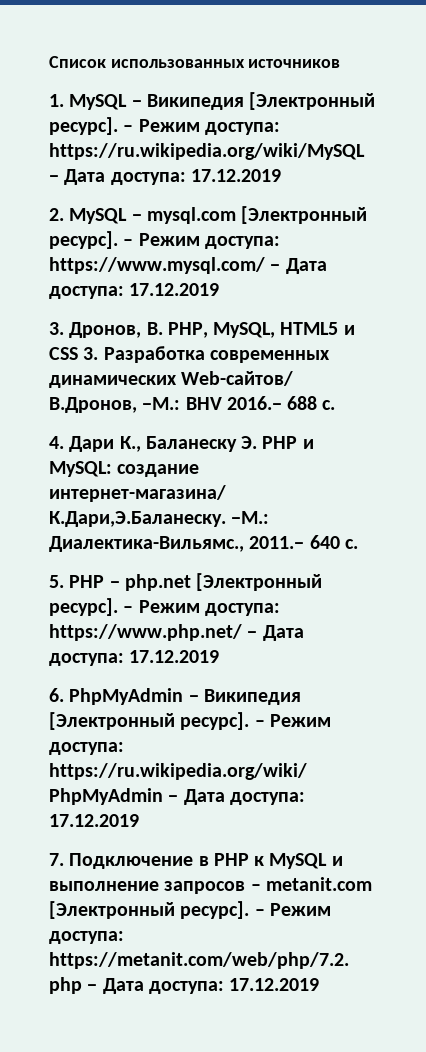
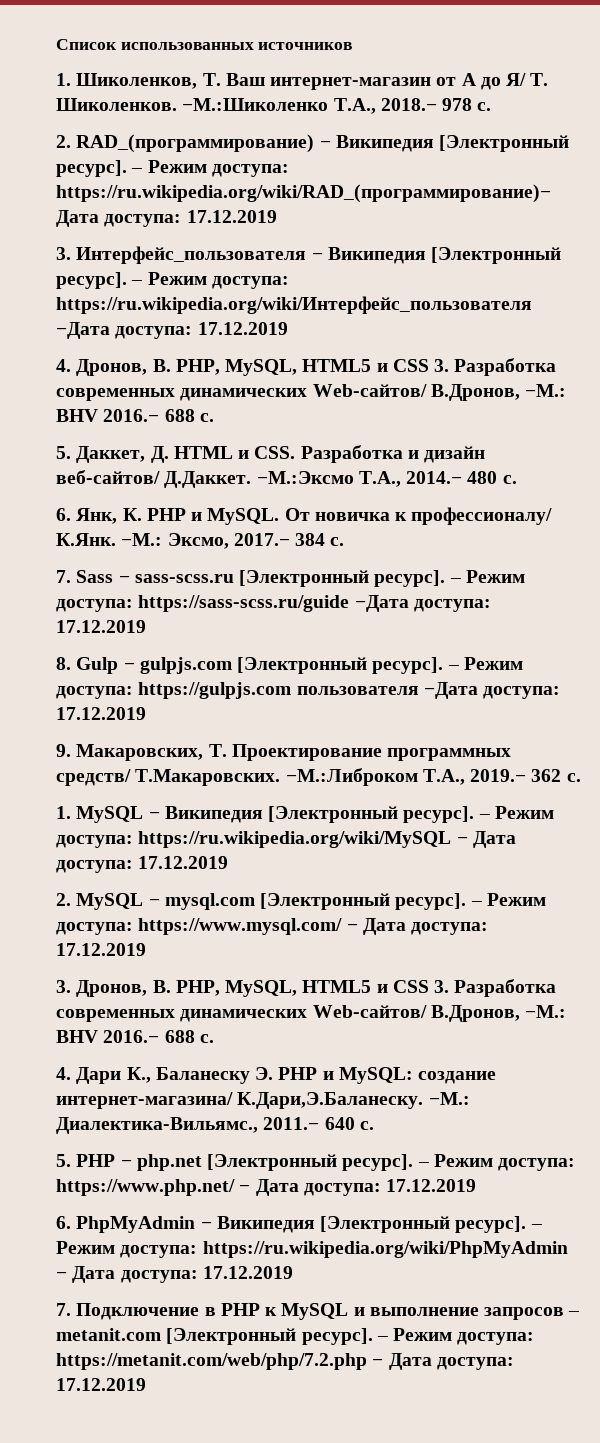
+ 1. Шиколенков, Т. Ваш интернет-магазин от А до Я/ Т. Шиколенков. −М.:Шиколенко Т.А., 2018.− 978 с.
+ 2. RAD_(программирование) − Википедия [Электронный ресурс]. – Режим доступа: https://ru.wikipedia.org/wiki/RAD_(программирование)− Дата доступа: 17.12.2019
+ 3. Интерфейс_пользователя − Википедия [Электронный ресурс]. – Режим доступа: https://ru.wikipedia.org/wiki/Интерфейс_пользователя −Дата доступа: 17.12.2019
+ 4. Дронов, В. PHP, MySQL, HTML5 и CSS 3. Разработка современных динамических Web-сайтов/ В.Дронов, −М.: BHV 2016.− 688 с.
+ 5. Даккет, Д. HTML и CSS. Разработка и дизайн веб-сайтов/ Д.Даккет. −М.:Эксмо Т.А., 2014.− 480 с.
+ 6. Янк, К. PHP и MySQL. От новичка к профессионалу/ К.Янк. −М.: Эксмо, 2017.− 384 с.
+ 7. Sass − sass-scss.ru [Электронный ресурс]. – Режим доступа: https://sass-scss.ru/guide −Дата доступа: 17.12.2019
+ 8. Gulp − gulpjs.com [Электронный ресурс]. – Режим доступа: https://gulpjs.com пользователя −Дата доступа: 17.12.2019
+ 9. Макаровских, Т. Проектирование программных средств/ Т.Макаровских. −М.:Либроком Т.А., 2019.− 362 с.

